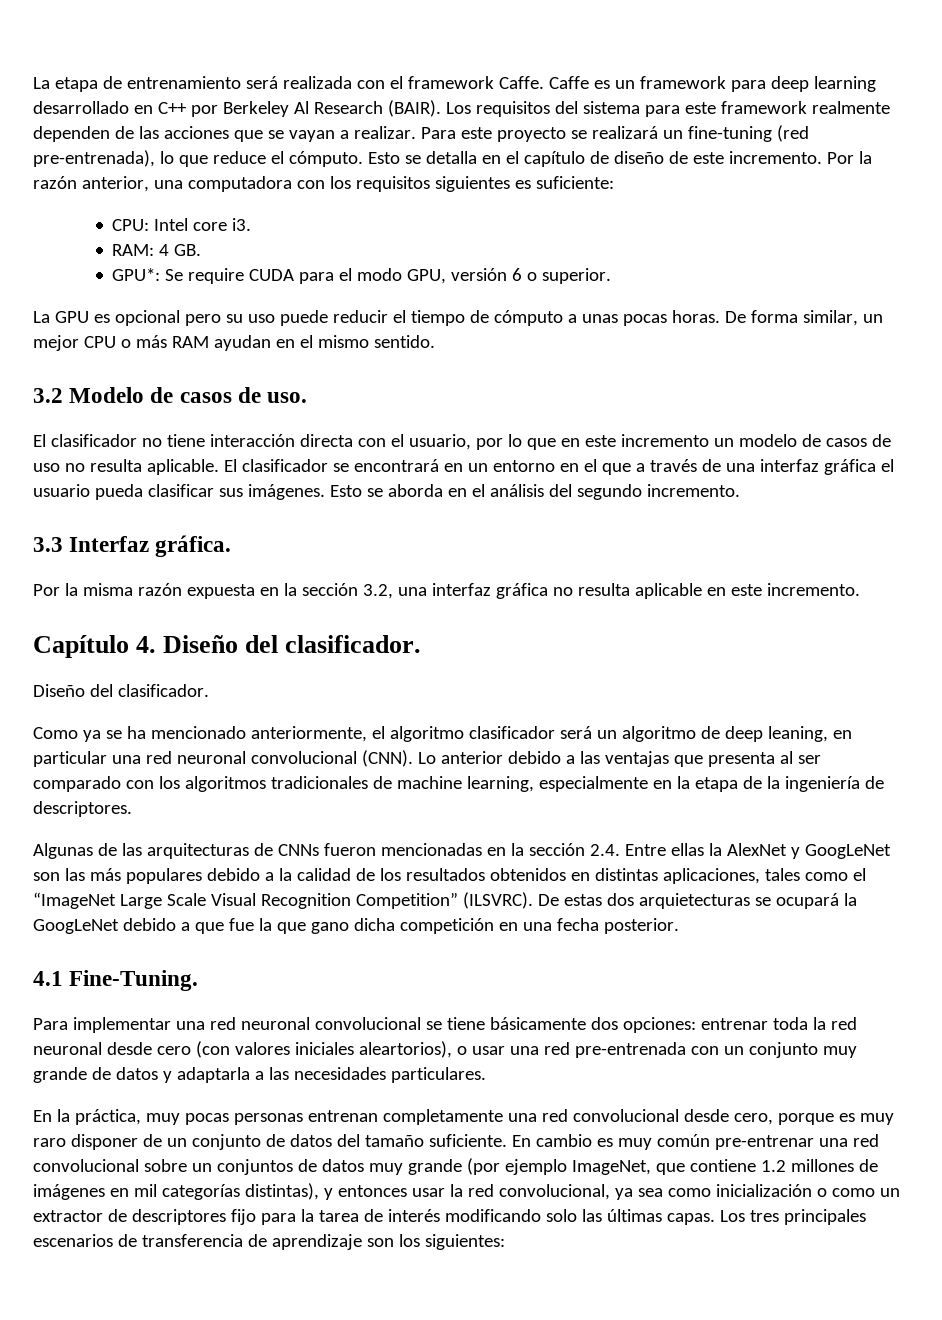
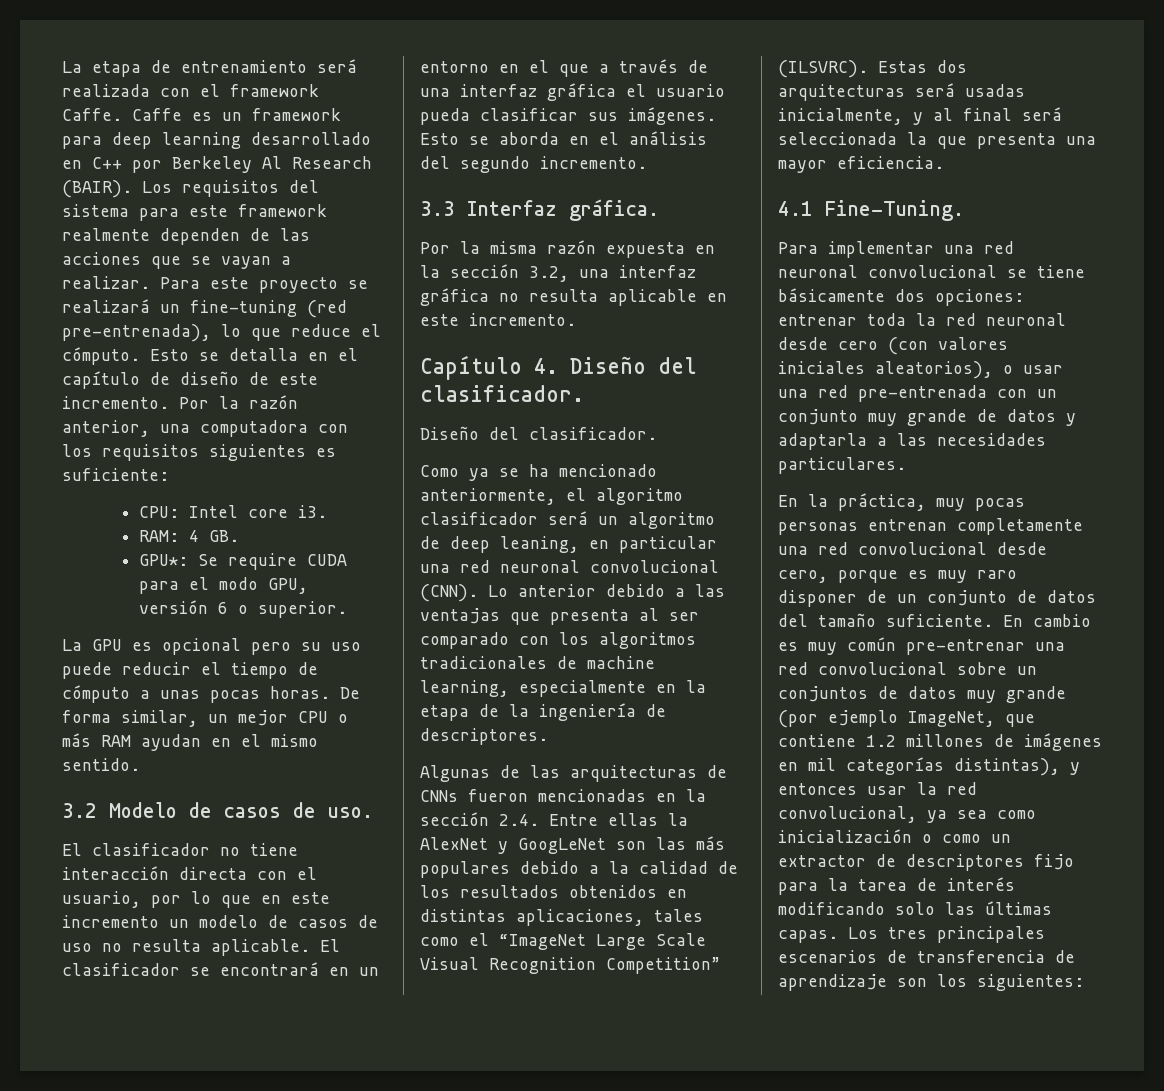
- De estas dos arquietecturas se ocupará la GoogLeNet debido a que fue la que gano dicha competición en una fecha posterior.
+ Estas dos arquitecturas será usadas inicialmente, y al final será seleccionada la que presenta una mayor eficiencia.
- Para implementar una red neuronal convolucional se tiene básicamente dos opciones: entrenar toda la red neuronal desde cero (con valores iniciales aleartorios), o usar una red pre-entrenada con un conjunto muy grande de datos y adaptarla a las necesidades particulares.
+ Para implementar una red neuronal convolucional se tiene básicamente dos opciones: entrenar toda la red neuronal desde cero (con valores iniciales aleatorios), o usar una red pre-entrenada con un conjunto muy grande de datos y adaptarla a las necesidades particulares.

